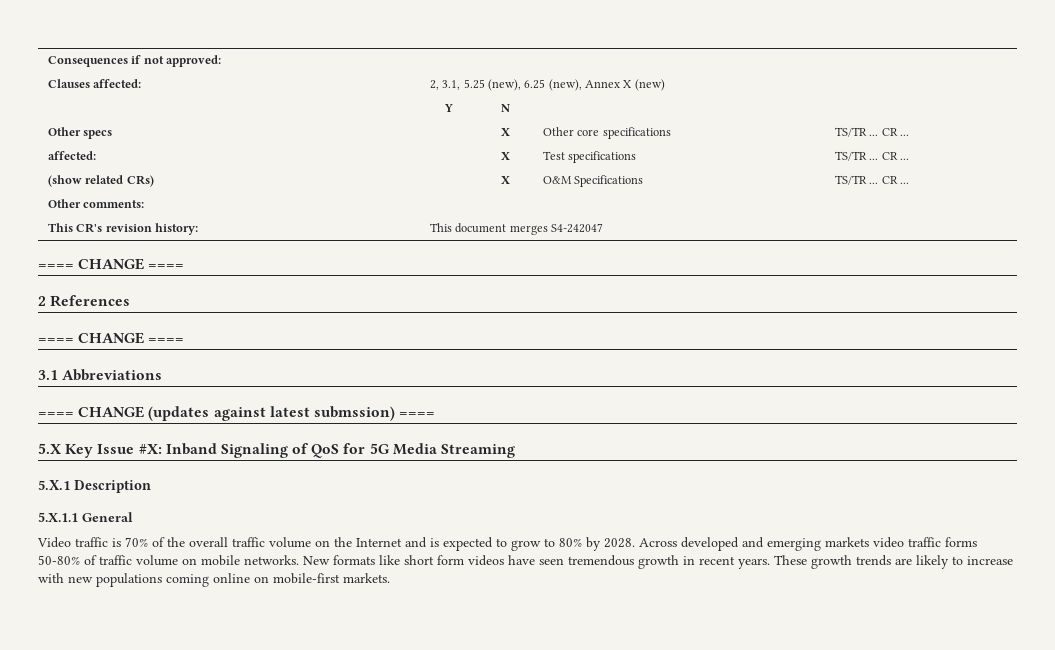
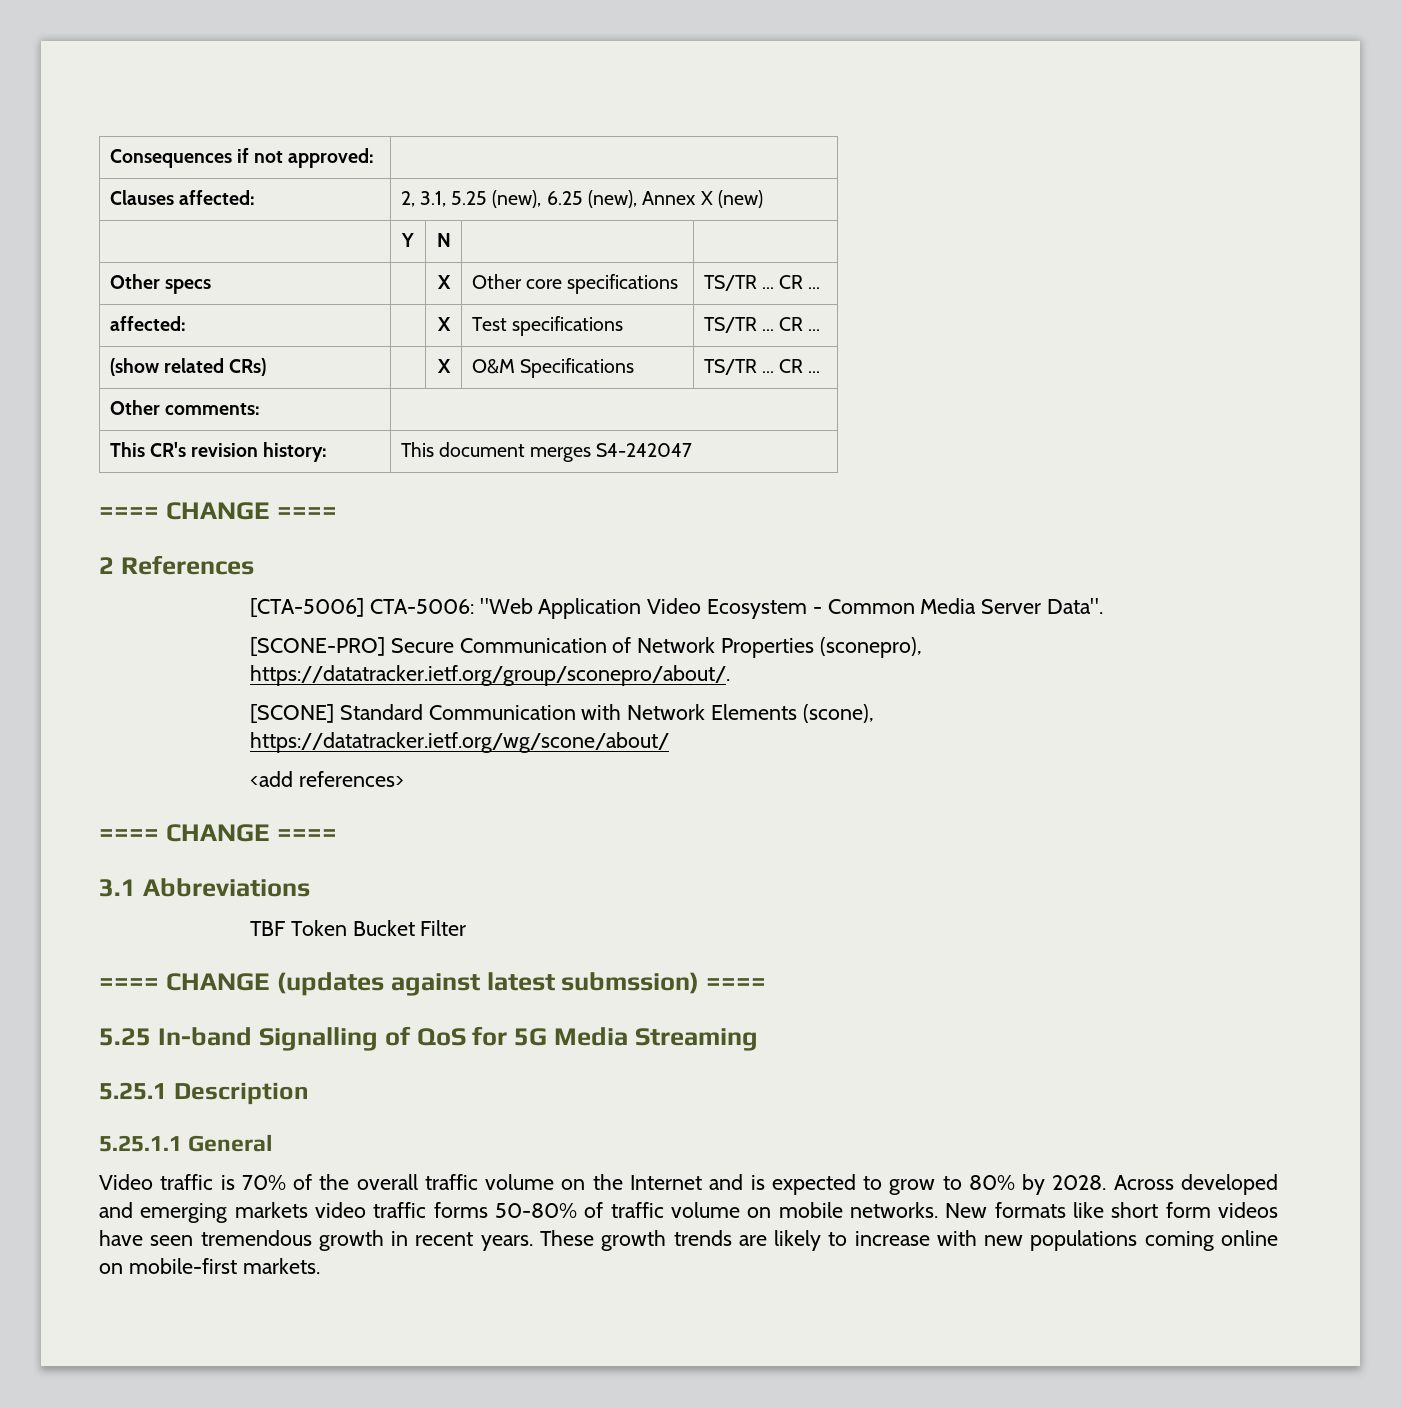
+ [CTA-5006] CTA-5006: "Web Application Video Ecosystem - Common Media Server Data".
+ [SCONE-PRO] Secure Communication of Network Properties (sconepro), https://datatracker.ietf.org/group/sconepro/about/.
+ [SCONE] Standard Communication with Network Elements (scone), https://datatracker.ietf.org/wg/scone/about/
+ <add references>
+ TBF Token Bucket Filter
- 5.X Key Issue #X: Inband Signaling of QoS for 5G Media Streaming
+ 5.25 In-band Signalling of QoS for 5G Media Streaming
- 5.X.1 Description
+ 5.25.1 Description
- 5.X.1.1 General
+ 5.25.1.1 General

